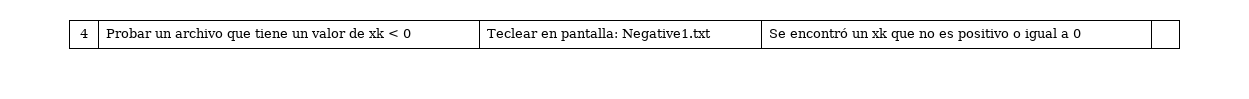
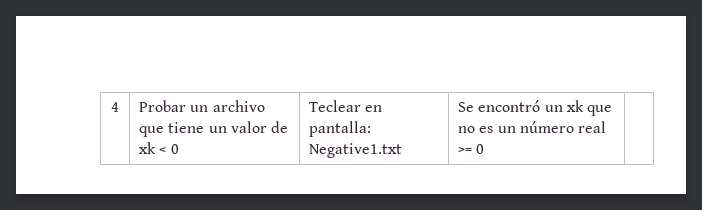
- 4 | Probar un archivo que tiene un valor de xk < 0 | Teclear en pantalla: Negative1.txt | Se encontró un xk que no es positivo o igual a 0 |
+ 4 | Probar un archivo que tiene un valor de xk < 0 | Teclear en pantalla: Negative1.txt | Se encontró un xk que no es un número real >= 0 |

